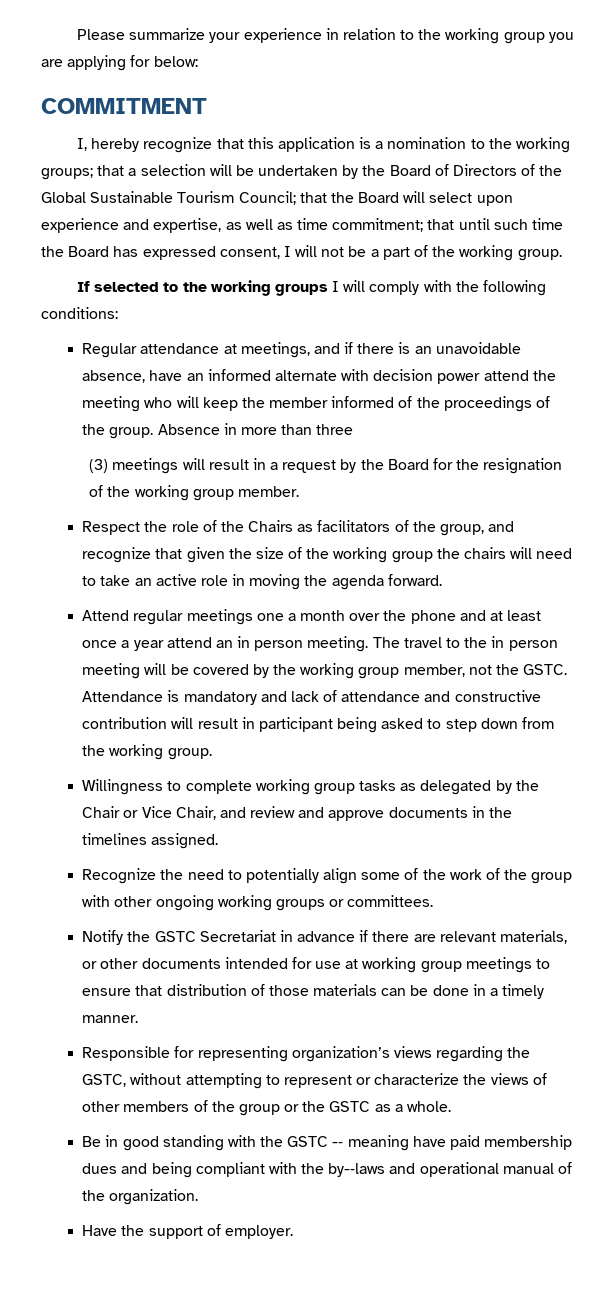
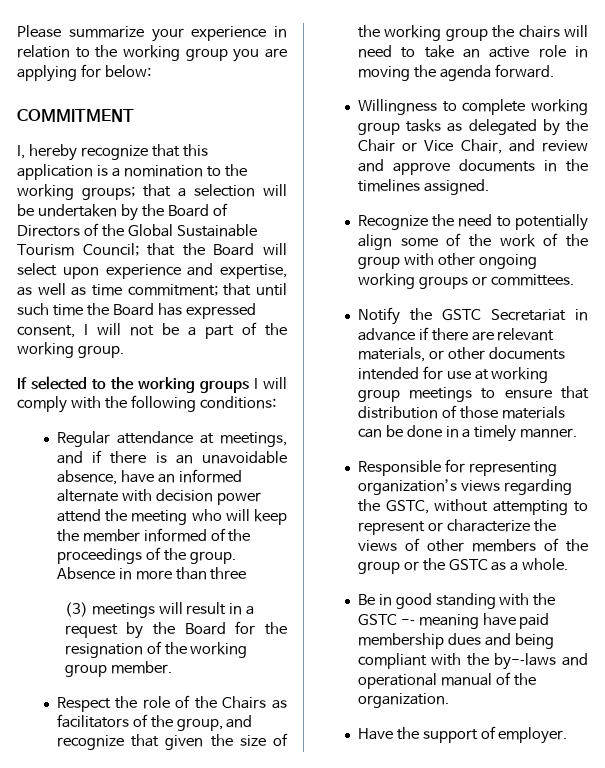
- Attend regular meetings one a month over the phone and at least once a year attend an in person meeting. The travel to the in person meeting will be covered by the working group member, not the GSTC. Attendance is mandatory and lack of attendance and constructive contribution will result in participant being asked to step down from the working group.

